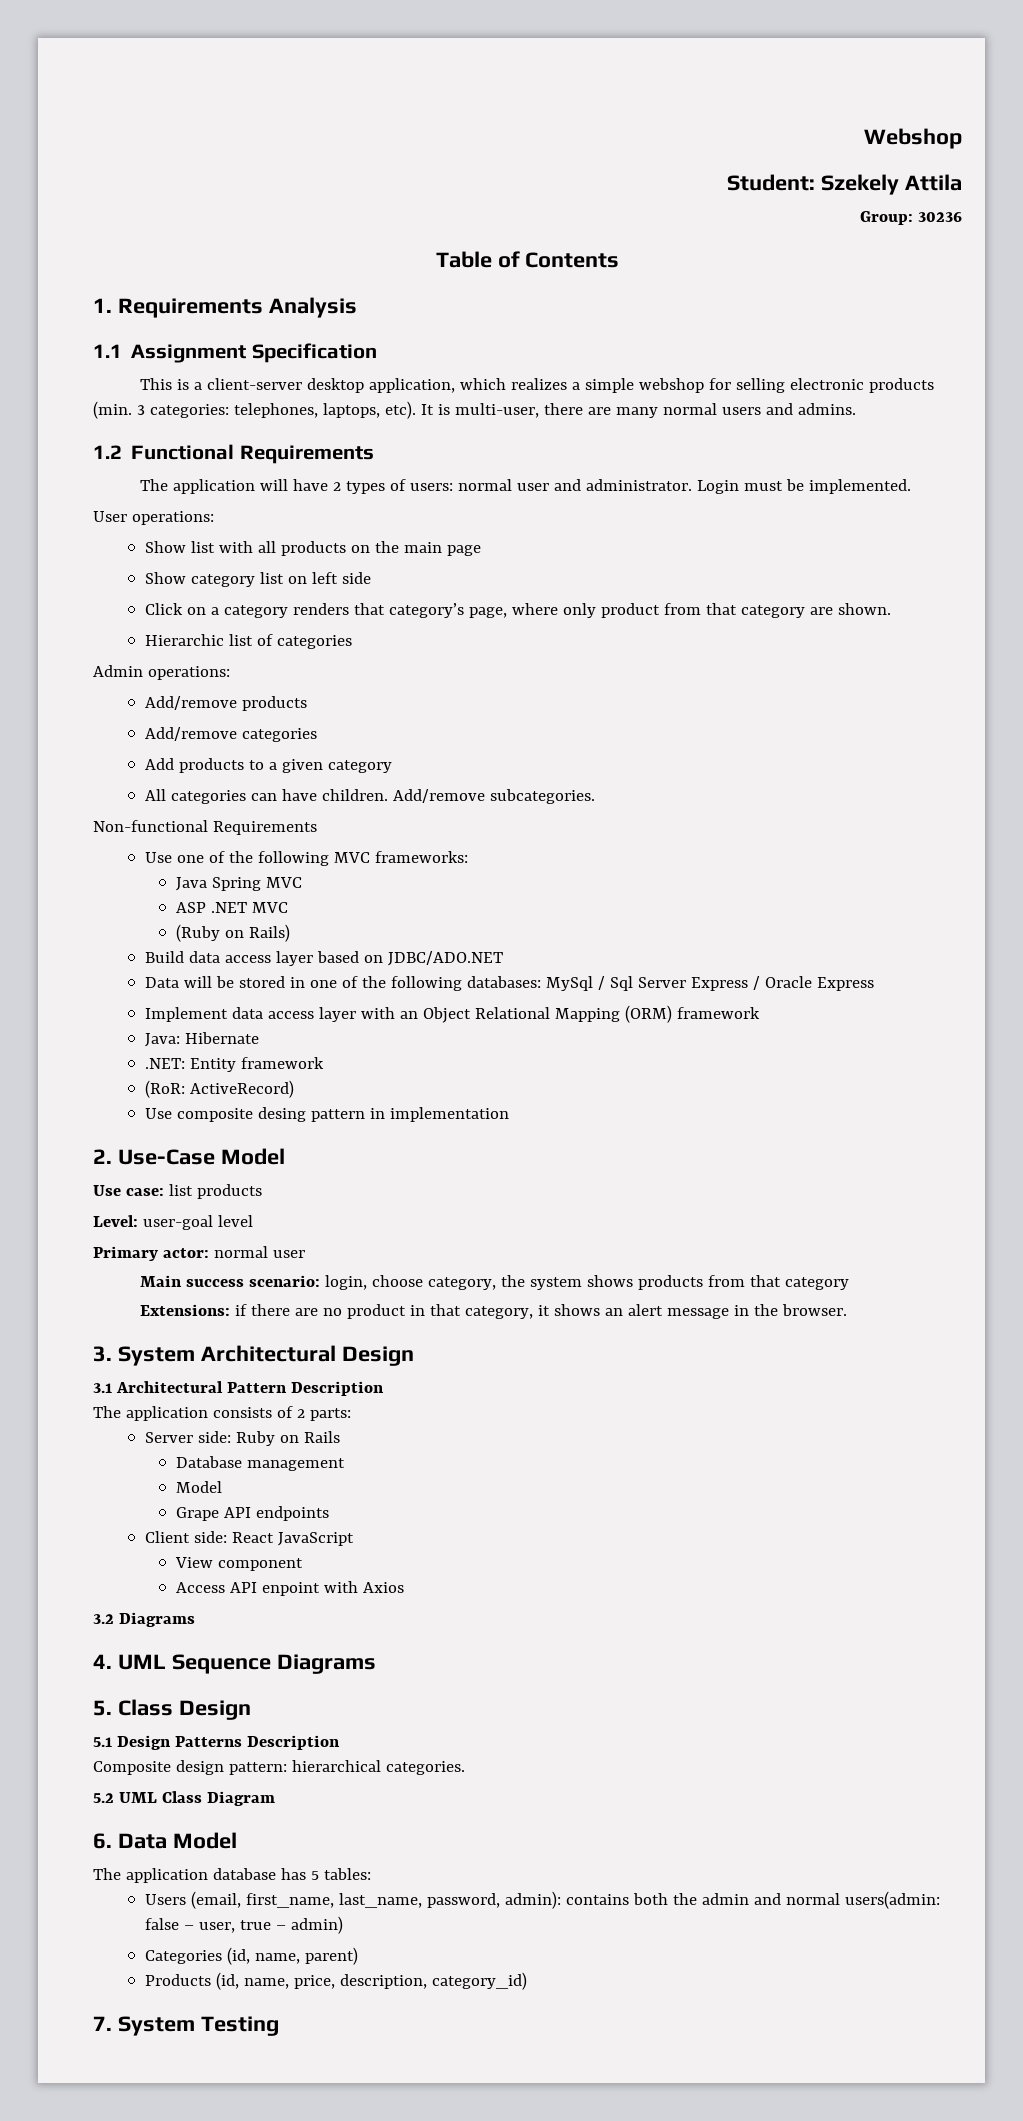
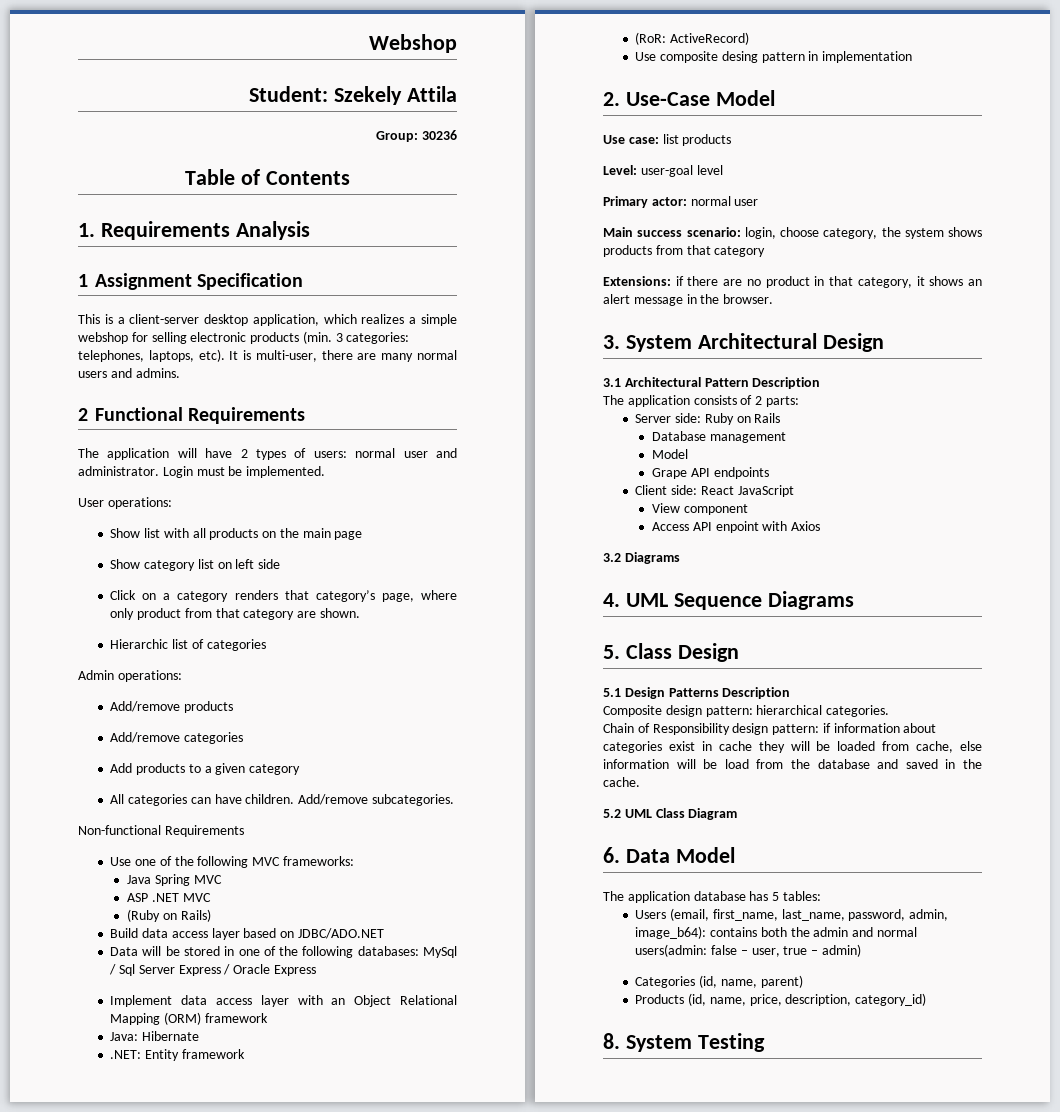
- 1.1 Assignment Specification
+ 1 Assignment Specification
- 1.2 Functional Requirements
+ 2 Functional Requirements
+ Chain of Responsibility design pattern: if information about categories exist in cache they will be loaded from cache, else information will be load from the database and saved in the cache.
- Users (email, first_name, last_name, password, admin): contains both the admin and normal users(admin: false – user, true – admin)
+ Users (email, first_name, last_name, password, admin, image_b64): contains both the admin and normal users(admin: false – user, true – admin)
- 7. System Testing
+ 8. System Testing

